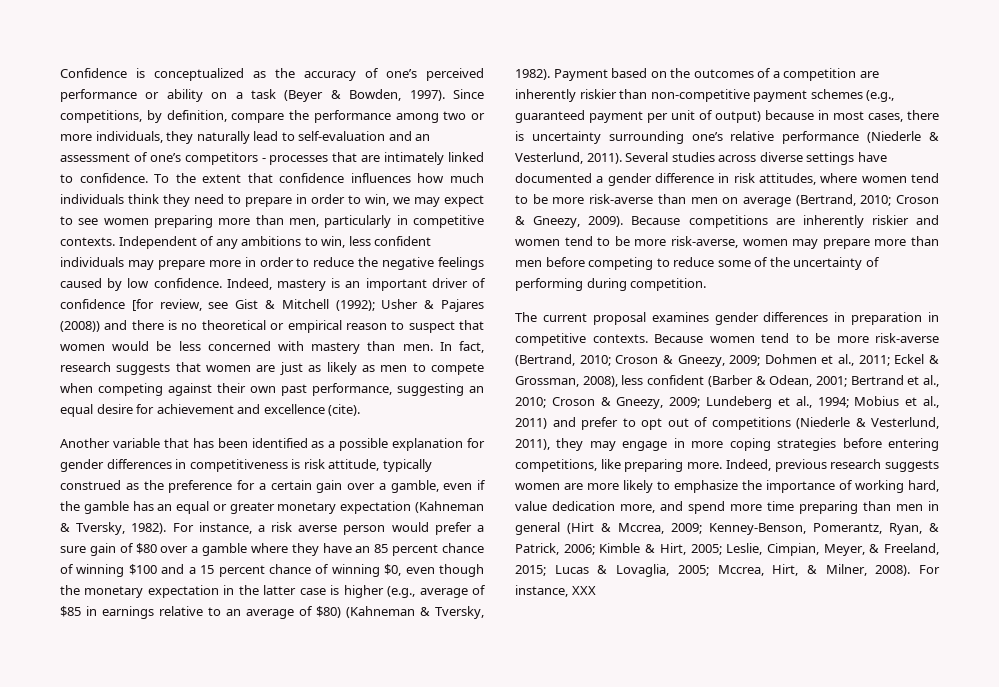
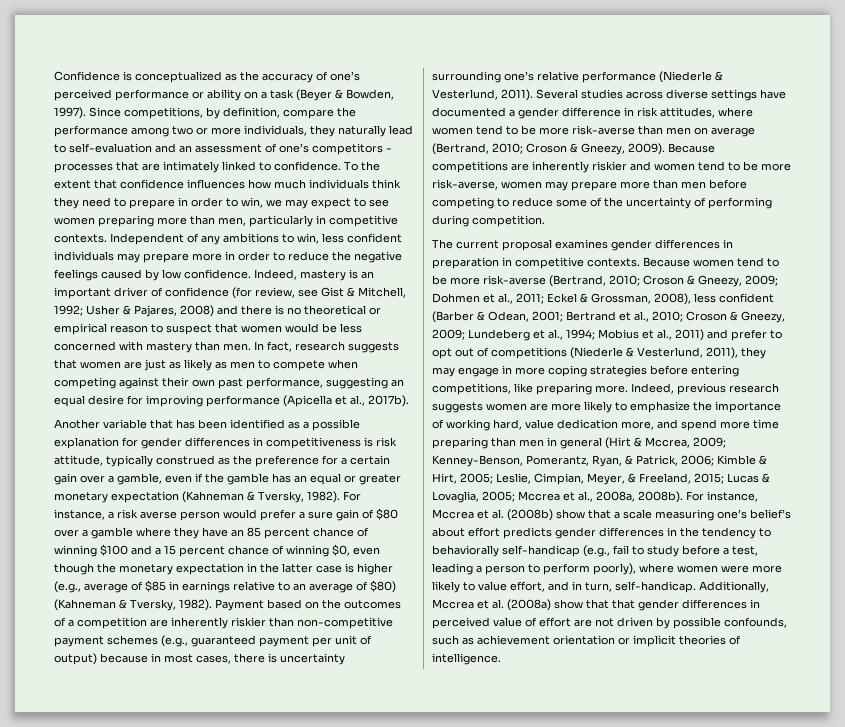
- Indeed, mastery is an important driver of confidence [for review, see Gist & Mitchell (1992); Usher & Pajares (2008)) and there is no theoretical or empirical reason to suspect that women would be less concerned with mastery than men.
+ Indeed, mastery is an important driver of confidence (for review, see Gist & Mitchell, 1992; Usher & Pajares, 2008) and there is no theoretical or empirical reason to suspect that women would be less concerned with mastery than men.
- In fact, research suggests that women are just as likely as men to compete when competing against their own past performance, suggesting an equal desire for achievement and excellence (cite).
+ In fact, research suggests that women are just as likely as men to compete when competing against their own past performance, suggesting an equal desire for improving performance (Apicella et al., 2017b).
- Indeed, previous research suggests women are more likely to emphasize the importance of working hard, value dedication more, and spend more time preparing than men in general (Hirt & Mccrea, 2009; Kenney-Benson, Pomerantz, Ryan, & Patrick, 2006; Kimble & Hirt, 2005; Leslie, Cimpian, Meyer, & Freeland, 2015; Lucas & Lovaglia, 2005; Mccrea, Hirt, & Milner, 2008). For instance, XXX
+ Indeed, previous research suggests women are more likely to emphasize the importance of working hard, value dedication more, and spend more time preparing than men in general (Hirt & Mccrea, 2009; Kenney-Benson, Pomerantz, Ryan, & Patrick, 2006; Kimble & Hirt, 2005; Leslie, Cimpian, Meyer, & Freeland, 2015; Lucas & Lovaglia, 2005; Mccrea et al., 2008a, 2008b). For instance, Mccrea et al. (2008b) show that a scale measuring one’s belief’s about effort predicts gender differences in the tendency to behaviorally self-handicap (e.g., fail to study before a test, leading a person to perform poorly), where women were more likely to value effort, and in turn, self-handicap. Additionally, Mccrea et al. (2008a) show that that gender differences in perceived value of effort are not driven by possible confounds, such as achievement orientation or implicit theories of intelligence.

